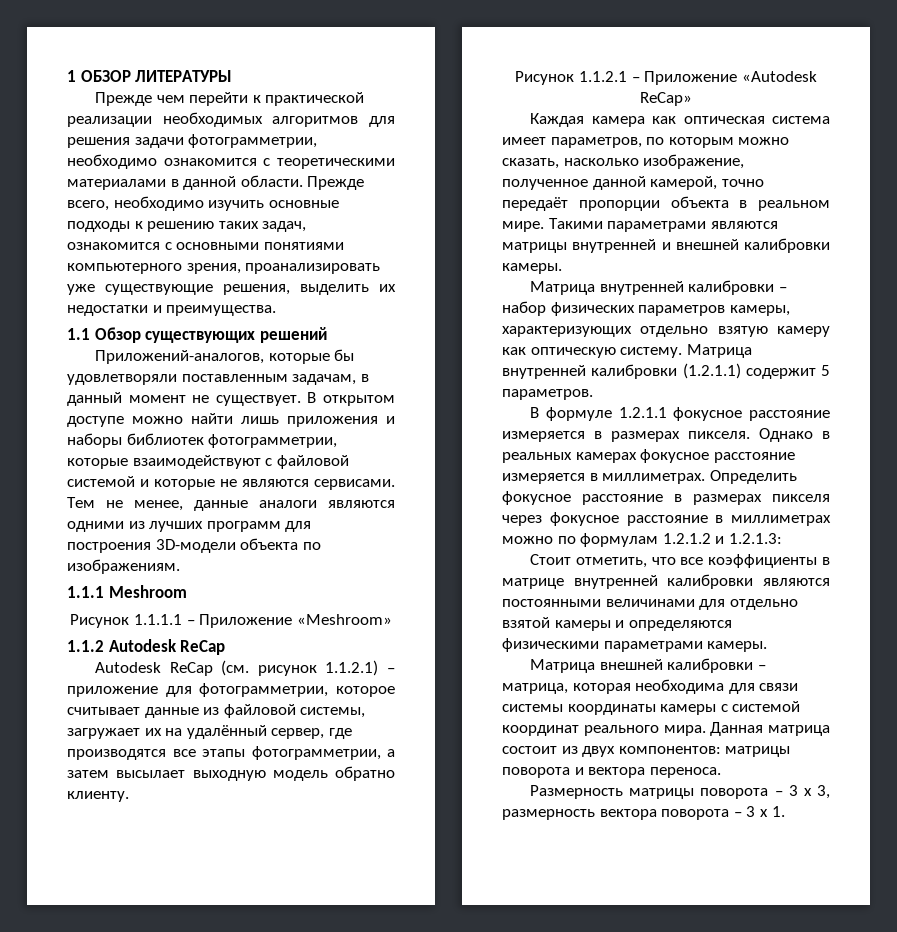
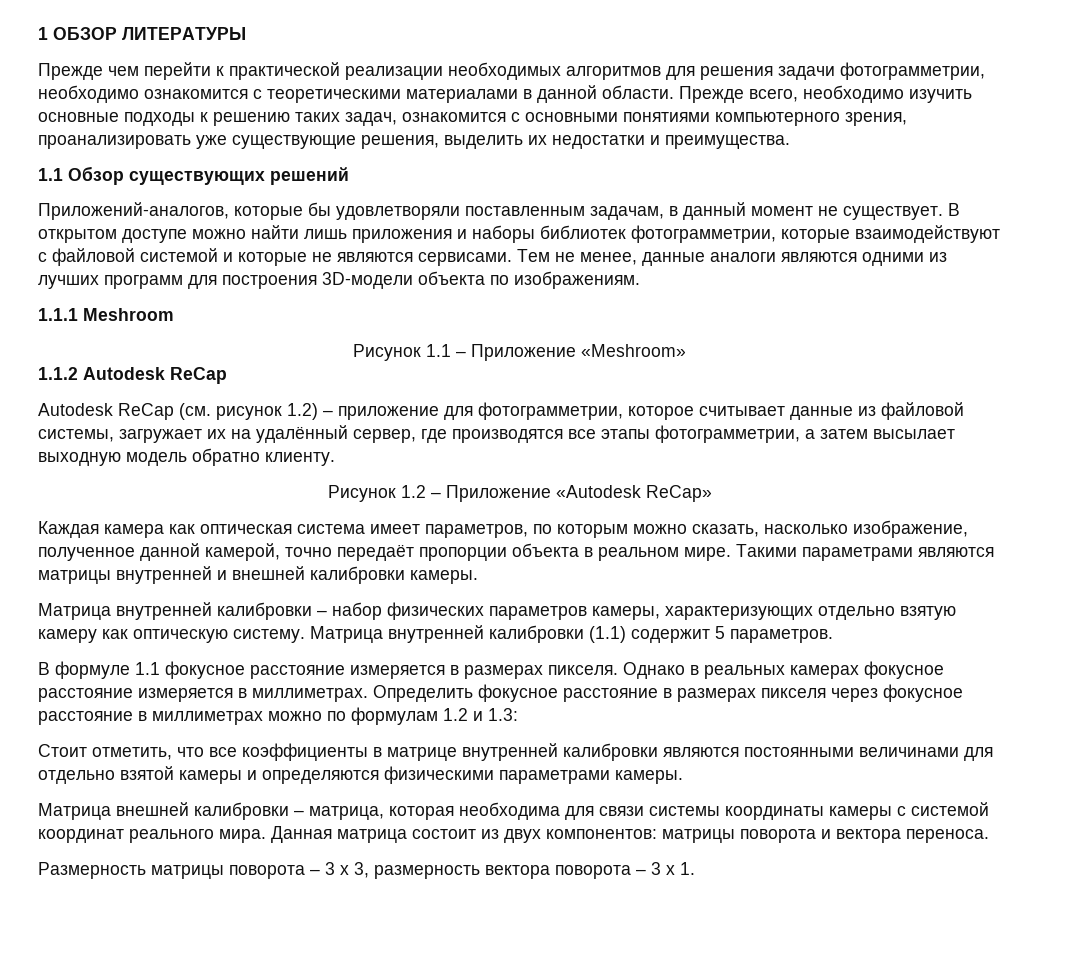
- Рисунок 1.1.1.1 – Приложение «Meshroom»
+ Рисунок 1.1 – Приложение «Meshroom»
- Autodesk ReCap (см. рисунок 1.1.2.1) – приложение для фотограмметрии, которое считывает данные из файловой системы, загружает их на удалённый сервер, где производятся все этапы фотограмметрии, а затем высылает выходную модель обратно клиенту.
+ Autodesk ReCap (см. рисунок 1.2) – приложение для фотограмметрии, которое считывает данные из файловой системы, загружает их на удалённый сервер, где производятся все этапы фотограмметрии, а затем высылает выходную модель обратно клиенту.
- Рисунок 1.1.2.1 – Приложение «Autodesk ReCap»
+ Рисунок 1.2 – Приложение «Autodesk ReCap»
- Матрица внутренней калибровки (1.2.1.1) содержит 5 параметров.
+ Матрица внутренней калибровки (1.1) содержит 5 параметров.
- В формуле 1.2.1.1 фокусное расстояние измеряется в размерах пикселя.
+ В формуле 1.1 фокусное расстояние измеряется в размерах пикселя.
- Определить фокусное расстояние в размерах пикселя через фокусное расстояние в миллиметрах можно по формулам 1.2.1.2 и 1.2.1.3:
+ Определить фокусное расстояние в размерах пикселя через фокусное расстояние в миллиметрах можно по формулам 1.2 и 1.3:

